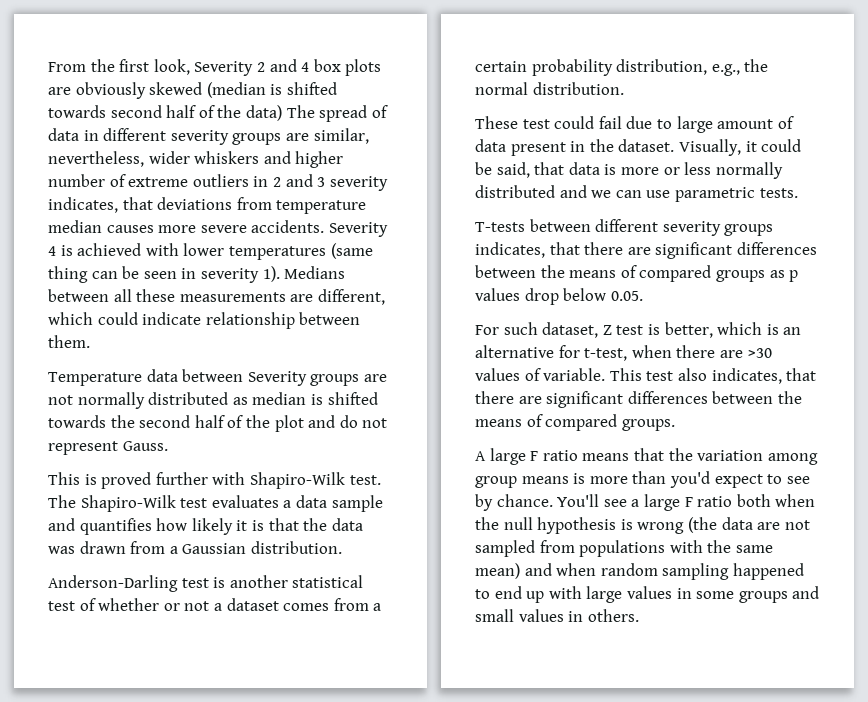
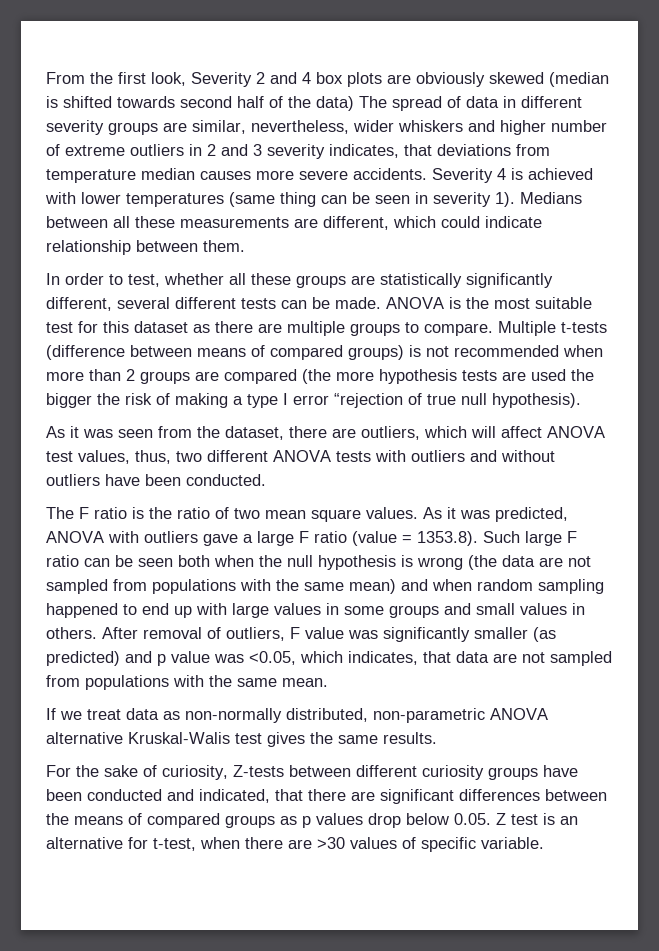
- Temperature data between Severity groups are not normally distributed as median is shifted towards the second half of the plot and do not represent Gauss.
- This is proved further with Shapiro-Wilk test. The Shapiro-Wilk test evaluates a data sample and quantifies how likely it is that the data was drawn from a Gaussian distribution.
- Anderson-Darling test is another statistical test of whether or not a dataset comes from a certain probability distribution, e.g., the normal distribution.
- These test could fail due to large amount of data present in the dataset. Visually, it could be said, that data is more or less normally distributed and we can use parametric tests.
- T-tests between different severity groups indicates, that there are significant differences between the means of compared groups as p values drop below 0.05.
- For such dataset, Z test is better, which is an alternative for t-test, when there are >30 values of variable. This test also indicates, that there are significant differences between the means of compared groups.
- A large F ratio means that the variation among group means is more than you'd expect to see by chance. You'll see a large F ratio both when the null hypothesis is wrong (the data are not sampled from populations with the same mean) and when random sampling happened to end up with large values in some groups and small values in others.
+ In order to test, whether all these groups are statistically significantly different, several different tests can be made. ANOVA is the most suitable test for this dataset as there are multiple groups to compare. Multiple t-tests (difference between means of compared groups) is not recommended when more than 2 groups are compared (the more hypothesis tests are used the bigger the risk of making a type I error “rejection of true null hypothesis).
+ As it was seen from the dataset, there are outliers, which will affect ANOVA test values, thus, two different ANOVA tests with outliers and without outliers have been conducted.
+ The F ratio is the ratio of two mean square values. As it was predicted, ANOVA with outliers gave a large F ratio (value = 1353.8). Such large F ratio can be seen both when the null hypothesis is wrong (the data are not sampled from populations with the same mean) and when random sampling happened to end up with large values in some groups and small values in others.
+ After removal of outliers, F value was significantly smaller (as predicted) and p value was <0.05, which indicates, that data are not sampled from populations with the same mean.
+ If we treat data as non-normally distributed, non-parametric ANOVA alternative Kruskal-Walis test gives the same results.
+ For the sake of curiosity, Z-tests between different curiosity groups have been conducted and indicated, that there are significant differences between the means of compared groups as p values drop below 0.05. Z test is an alternative for t-test, when there are >30 values of specific variable.

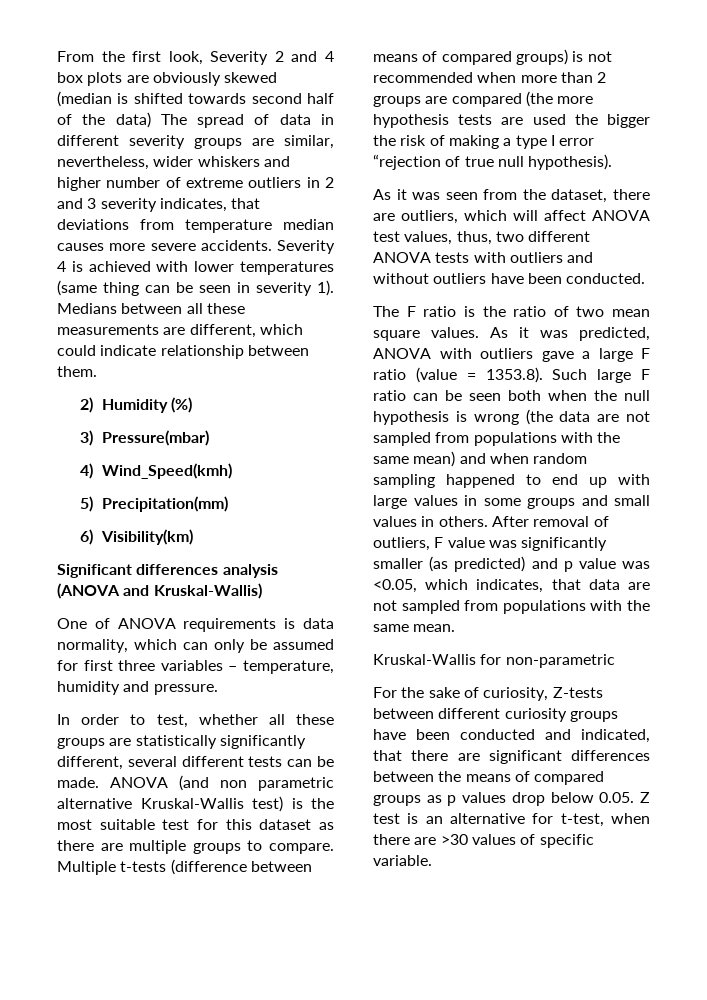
+ 2) Humidity (%)
+ 3) Pressure(mbar)
+ 4) Wind_Speed(kmh)
+ 5) Precipitation(mm)
+ 6) Visibility(km)
+ Significant differences analysis (ANOVA and Kruskal-Wallis)
+ One of ANOVA requirements is data normality, which can only be assumed for first three variables – temperature, humidity and pressure.
- ANOVA is the most suitable test for this dataset as there are multiple groups to compare.
+ ANOVA (and non parametric alternative Kruskal-Wallis test) is the most suitable test for this dataset as there are multiple groups to compare.
- If we treat data as non-normally distributed, non-parametric ANOVA alternative Kruskal-Walis test gives the same results.
+ Kruskal-Wallis for non-parametric

